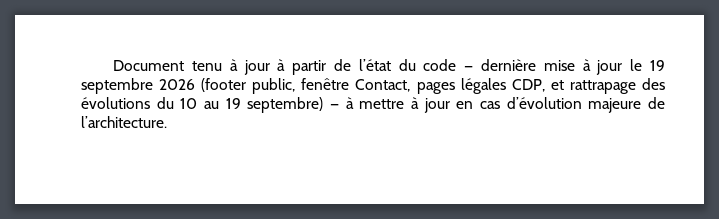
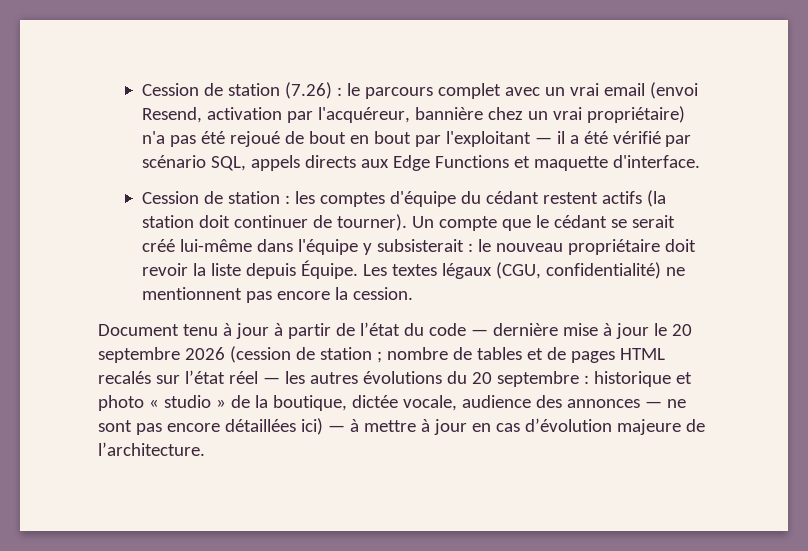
+ Cession de station (7.26) : le parcours complet avec un vrai email (envoi Resend, activation par l'acquéreur, bannière chez un vrai propriétaire) n'a pas été rejoué de bout en bout par l'exploitant — il a été vérifié par scénario SQL, appels directs aux Edge Functions et maquette d'interface.
+ Cession de station : les comptes d'équipe du cédant restent actifs (la station doit continuer de tourner). Un compte que le cédant se serait créé lui-même dans l'équipe y subsisterait : le nouveau propriétaire doit revoir la liste depuis Équipe. Les textes légaux (CGU, confidentialité) ne mentionnent pas encore la cession.
- Document tenu à jour à partir de l’état du code — dernière mise à jour le 19 septembre 2026 (footer public, fenêtre Contact, pages légales CDP, et rattrapage des évolutions du 10 au 19 septembre) — à mettre à jour en cas d’évolution majeure de l’architecture.
+ Document tenu à jour à partir de l’état du code — dernière mise à jour le 20 septembre 2026 (cession de station ; nombre de tables et de pages HTML recalés sur l’état réel — les autres évolutions du 20 septembre : historique et photo « studio » de la boutique, dictée vocale, audience des annonces — ne sont pas encore détaillées ici) — à mettre à jour en cas d’évolution majeure de l’architecture.

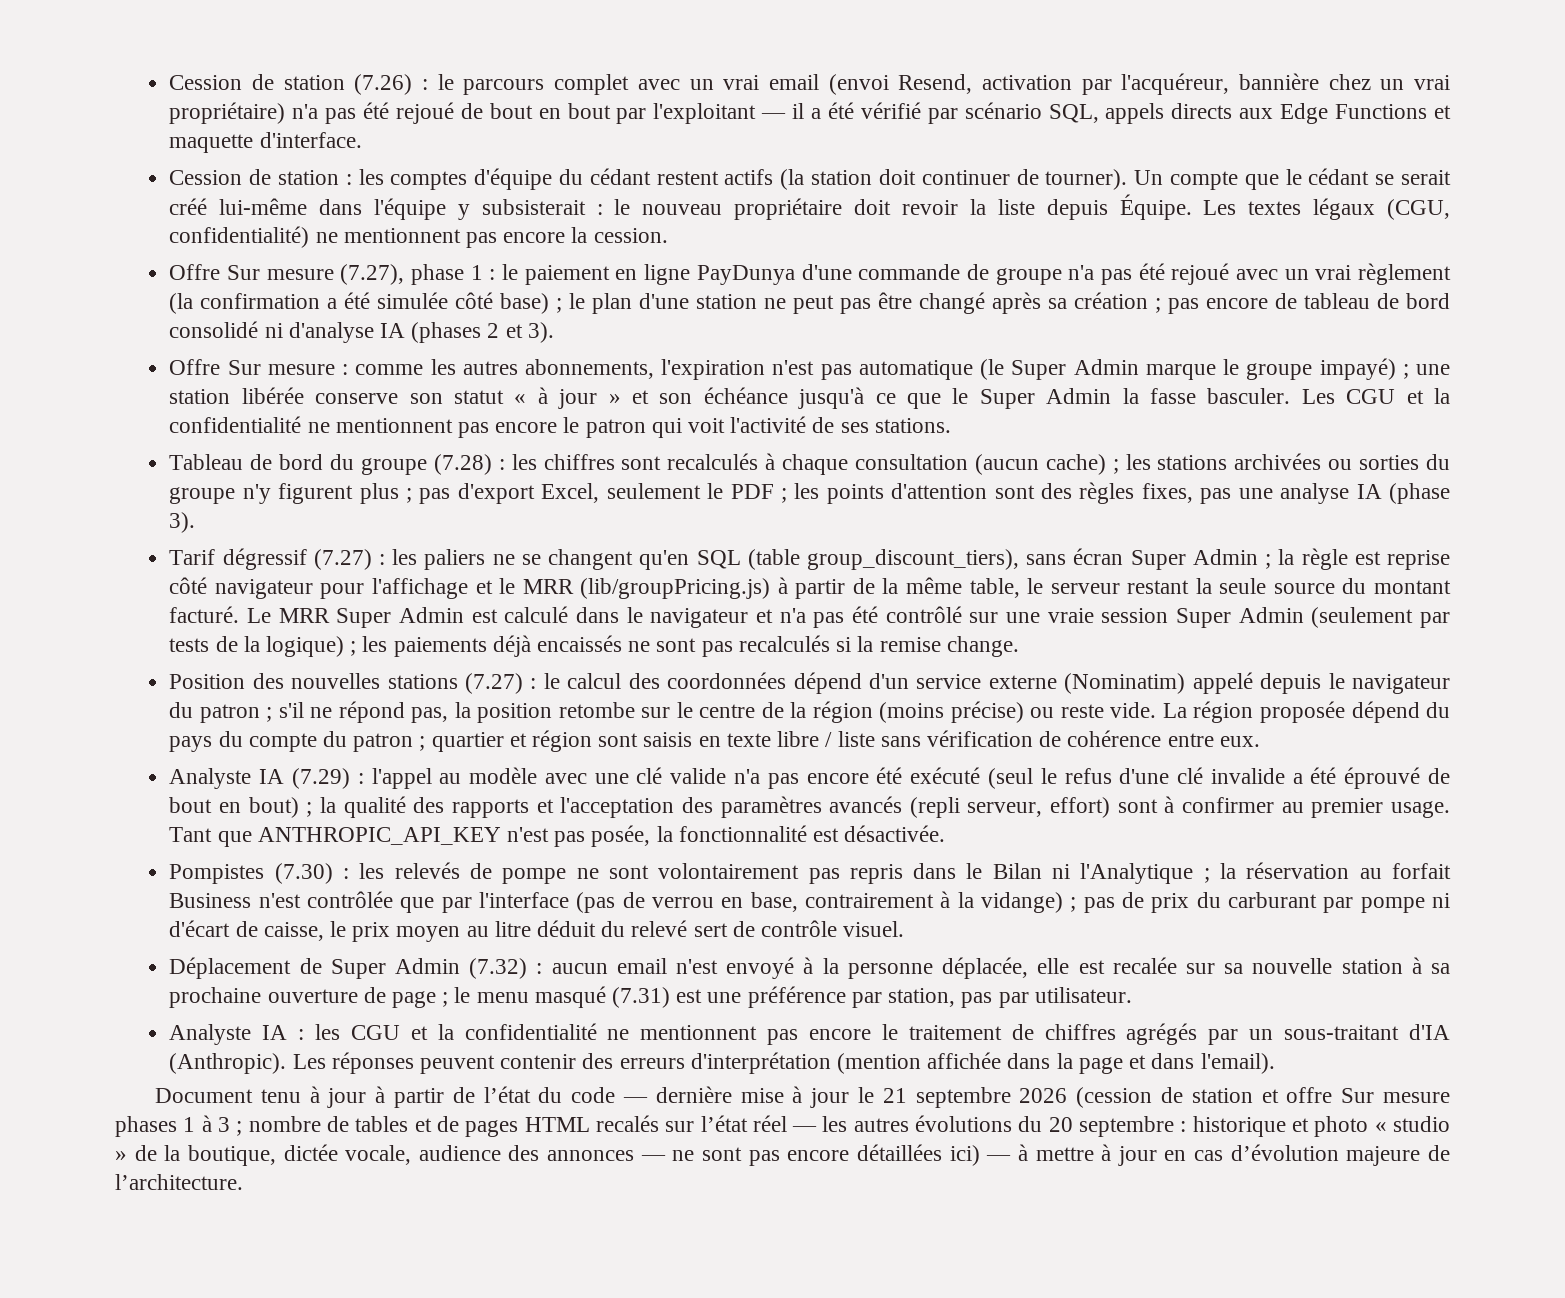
+ Offre Sur mesure (7.27), phase 1 : le paiement en ligne PayDunya d'une commande de groupe n'a pas été rejoué avec un vrai règlement (la confirmation a été simulée côté base) ; le plan d'une station ne peut pas être changé après sa création ; pas encore de tableau de bord consolidé ni d'analyse IA (phases 2 et 3).
+ Offre Sur mesure : comme les autres abonnements, l'expiration n'est pas automatique (le Super Admin marque le groupe impayé) ; une station libérée conserve son statut « à jour » et son échéance jusqu'à ce que le Super Admin la fasse basculer. Les CGU et la confidentialité ne mentionnent pas encore le patron qui voit l'activité de ses stations.
+ Tableau de bord du groupe (7.28) : les chiffres sont recalculés à chaque consultation (aucun cache) ; les stations archivées ou sorties du groupe n'y figurent plus ; pas d'export Excel, seulement le PDF ; les points d'attention sont des règles fixes, pas une analyse IA (phase 3).
+ Tarif dégressif (7.27) : les paliers ne se changent qu'en SQL (table group_discount_tiers), sans écran Super Admin ; la règle est reprise côté navigateur pour l'affichage et le MRR (lib/groupPricing.js) à partir de la même table, le serveur restant la seule source du montant facturé. Le MRR Super Admin est calculé dans le navigateur et n'a pas été contrôlé sur une vraie session Super Admin (seulement par tests de la logique) ; les paiements déjà encaissés ne sont pas recalculés si la remise change.
+ Position des nouvelles stations (7.27) : le calcul des coordonnées dépend d'un service externe (Nominatim) appelé depuis le navigateur du patron ; s'il ne répond pas, la position retombe sur le centre de la région (moins précise) ou reste vide. La région proposée dépend du pays du compte du patron ; quartier et région sont saisis en texte libre / liste sans vérification de cohérence entre eux.
+ Analyste IA (7.29) : l'appel au modèle avec une clé valide n'a pas encore été exécuté (seul le refus d'une clé invalide a été éprouvé de bout en bout) ; la qualité des rapports et l'acceptation des paramètres avancés (repli serveur, effort) sont à confirmer au premier usage. Tant que ANTHROPIC_API_KEY n'est pas posée, la fonctionnalité est désactivée.
+ Pompistes (7.30) : les relevés de pompe ne sont volontairement pas repris dans le Bilan ni l'Analytique ; la réservation au forfait Business n'est contrôlée que par l'interface (pas de verrou en base, contrairement à la vidange) ; pas de prix du carburant par pompe ni d'écart de caisse, le prix moyen au litre déduit du relevé sert de contrôle visuel.
+ Déplacement de Super Admin (7.32) : aucun email n'est envoyé à la personne déplacée, elle est recalée sur sa nouvelle station à sa prochaine ouverture de page ; le menu masqué (7.31) est une préférence par station, pas par utilisateur.
+ Analyste IA : les CGU et la confidentialité ne mentionnent pas encore le traitement de chiffres agrégés par un sous-traitant d'IA (Anthropic). Les réponses peuvent contenir des erreurs d'interprétation (mention affichée dans la page et dans l'email).
- Document tenu à jour à partir de l’état du code — dernière mise à jour le 20 septembre 2026 (cession de station ;
+ Document tenu à jour à partir de l’état du code — dernière mise à jour le 21 septembre 2026 (cession de station et offre Sur mesure phases 1 à 3 ;

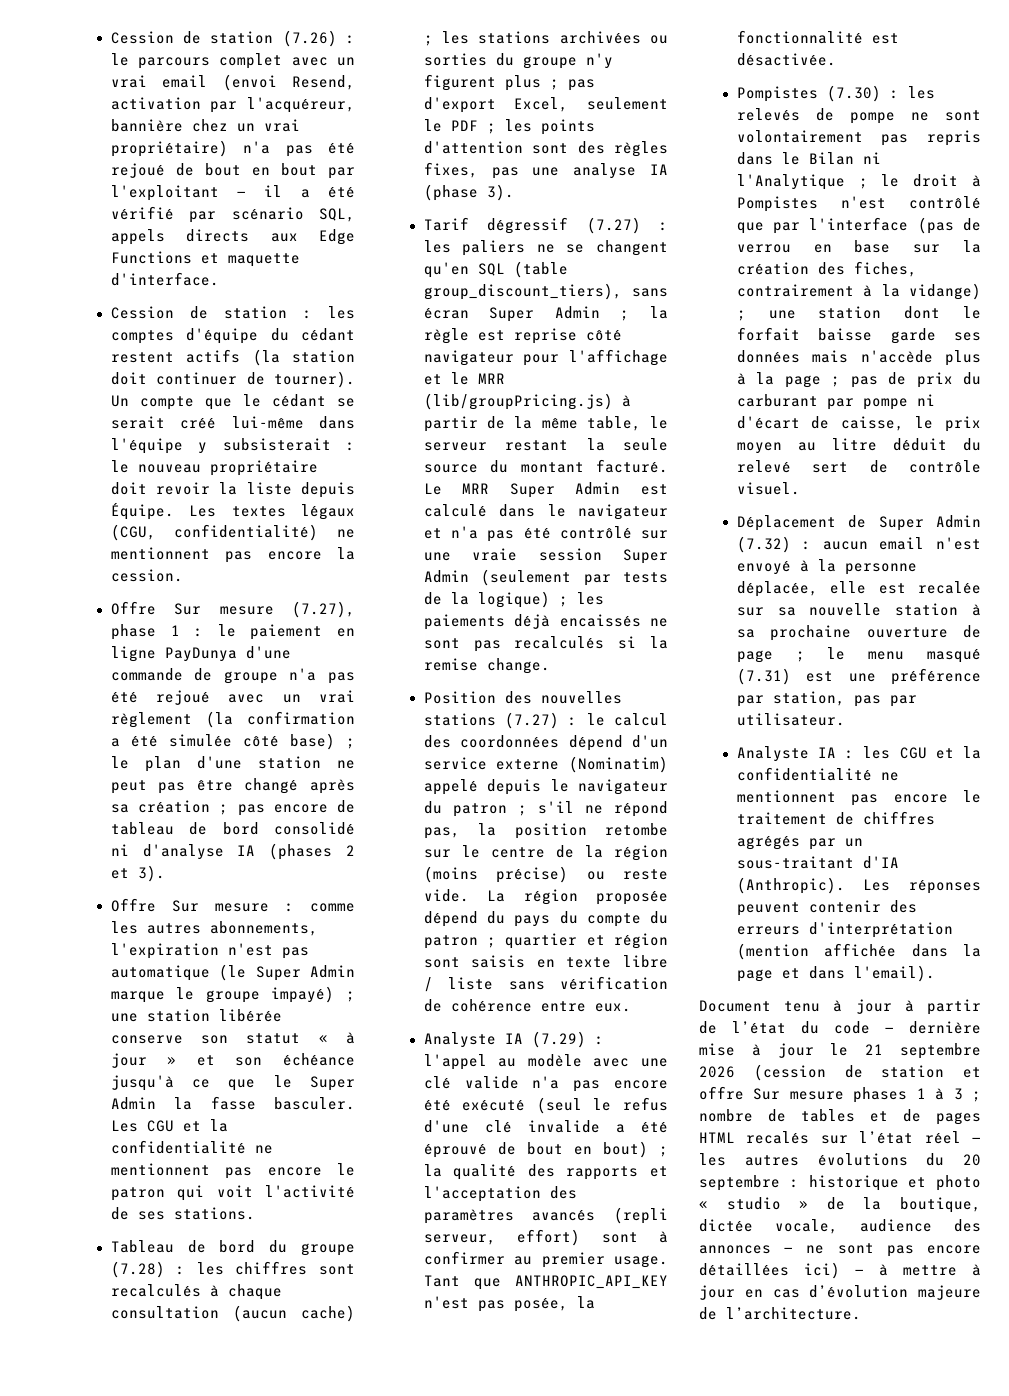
- Pompistes (7.30) : les relevés de pompe ne sont volontairement pas repris dans le Bilan ni l'Analytique ; la réservation au forfait Business n'est contrôlée que par l'interface (pas de verrou en base, contrairement à la vidange) ; pas de prix du carburant par pompe ni d'écart de caisse, le prix moyen au litre déduit du relevé sert de contrôle visuel.
+ Pompistes (7.30) : les relevés de pompe ne sont volontairement pas repris dans le Bilan ni l'Analytique ; le droit à Pompistes n'est contrôlé que par l'interface (pas de verrou en base sur la création des fiches, contrairement à la vidange) ; une station dont le forfait baisse garde ses données mais n'accède plus à la page ; pas de prix du carburant par pompe ni d'écart de caisse, le prix moyen au litre déduit du relevé sert de contrôle visuel.

